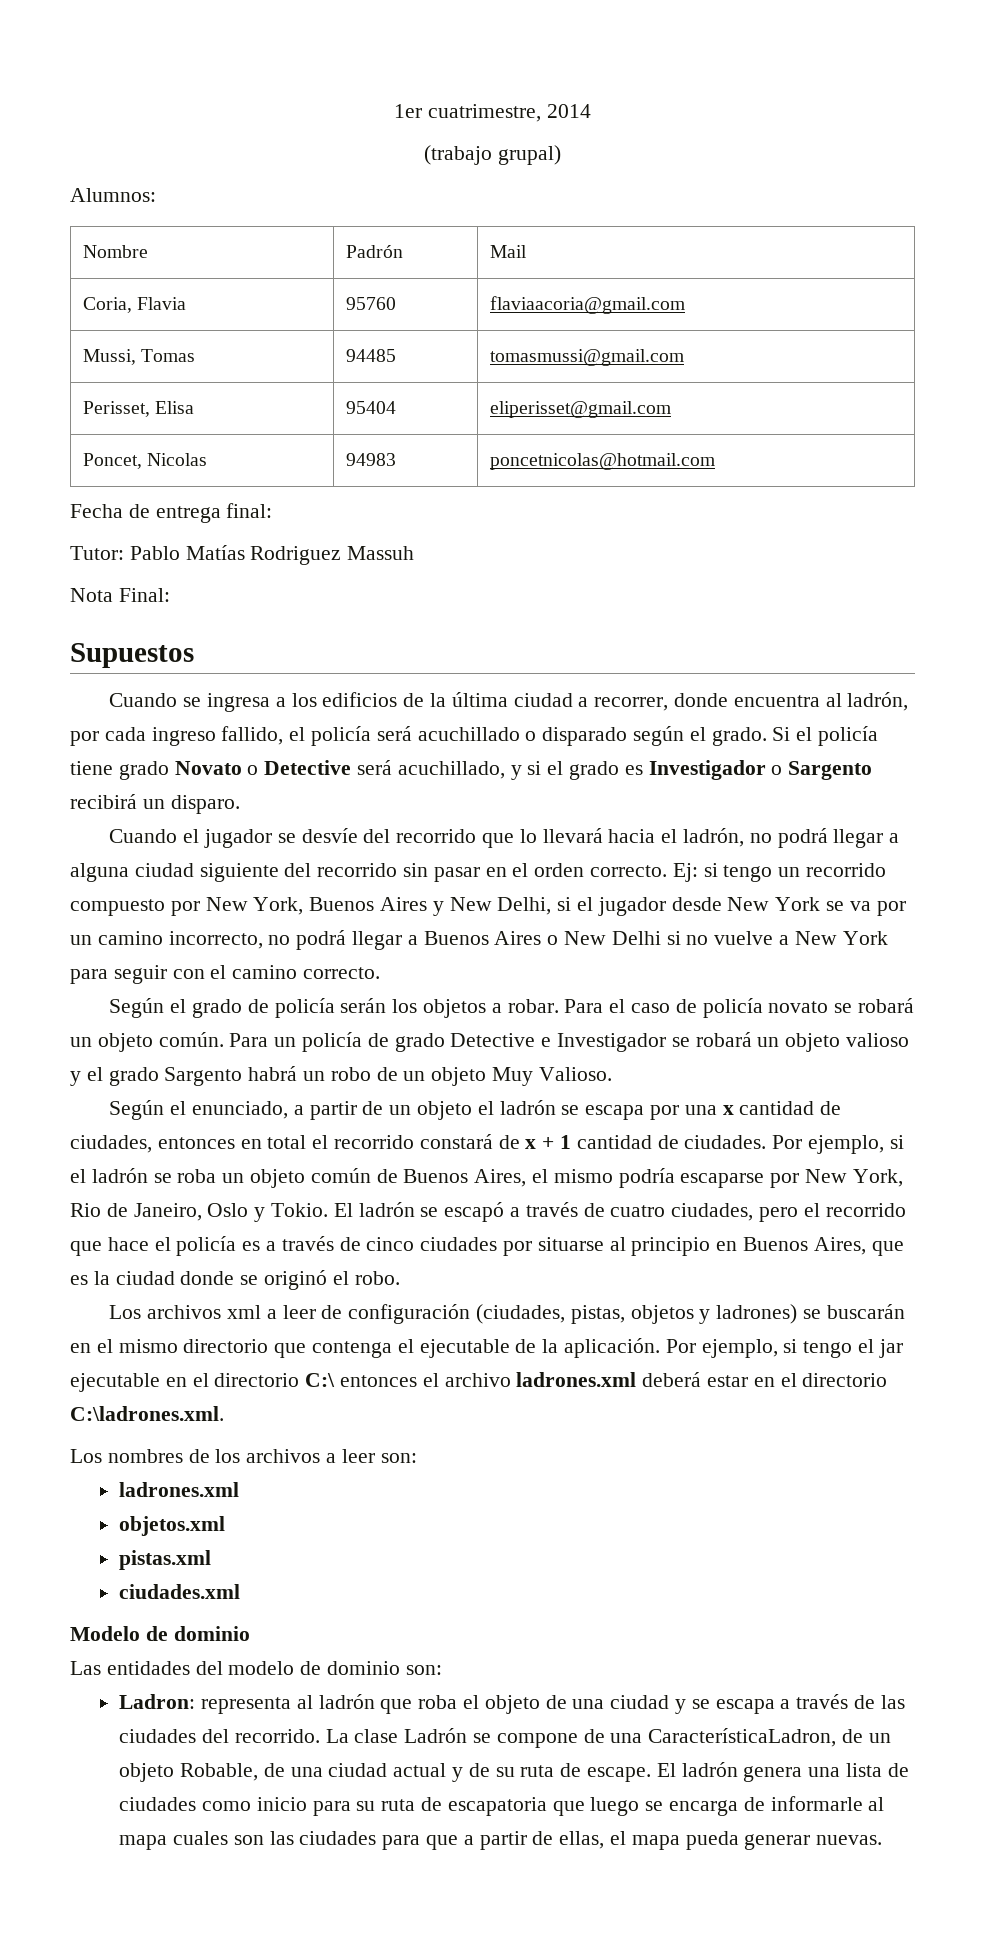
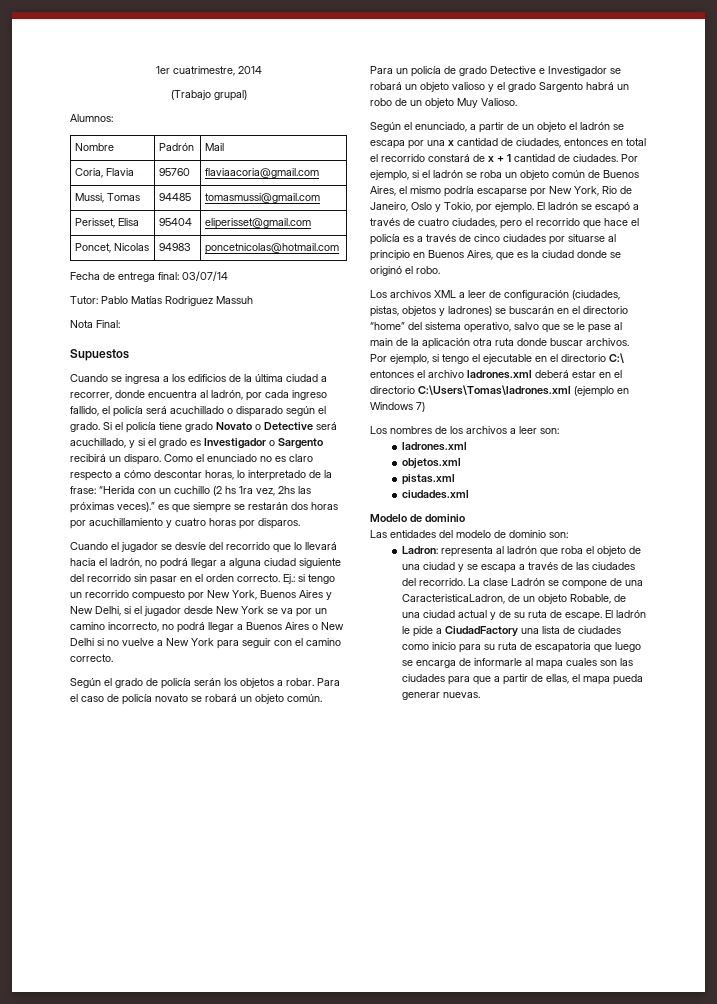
- (trabajo grupal)
+ (Trabajo grupal)
- Fecha de entrega final:
+ Fecha de entrega final: 03/07/14
+ Como el enunciado no es claro respecto a cómo descontar horas, lo interpretado de la frase: “Herida con un cuchillo (2 hs 1ra vez, 2hs las próximas veces).” es que siempre se restarán dos horas por acuchillamiento y cuatro horas por disparos.
- Ej: si tengo un recorrido compuesto por New York, Buenos Aires y New Delhi, si el jugador desde New York se va por un camino incorrecto, no podrá llegar a Buenos Aires o New Delhi si no vuelve a New York para seguir con el camino correcto.
+ Ej.: si tengo un recorrido compuesto por New York, Buenos Aires y New Delhi, si el jugador desde New York se va por un camino incorrecto, no podrá llegar a Buenos Aires o New Delhi si no vuelve a New York para seguir con el camino correcto.
- Por ejemplo, si el ladrón se roba un objeto común de Buenos Aires, el mismo podría escaparse por New York, Rio de Janeiro, Oslo y Tokio.
+ Por ejemplo, si el ladrón se roba un objeto común de Buenos Aires, el mismo podría escaparse por New York, Rio de Janeiro, Oslo y Tokio, por ejemplo.
- Los archivos xml a leer de configuración (ciudades, pistas, objetos y ladrones) se buscarán en el mismo directorio que contenga el ejecutable de la aplicación.
+ Los archivos XML a leer de configuración (ciudades, pistas, objetos y ladrones) se buscarán en el directorio “home” del sistema operativo, salvo que se le pase al main de la aplicación otra ruta donde buscar archivos.
- Por ejemplo, si tengo el jar ejecutable en el directorio C:\ entonces el archivo ladrones.xml deberá estar en el directorio C:\ladrones.xml.
+ Por ejemplo, si tengo el ejecutable en el directorio C:\ entonces el archivo ladrones.xml deberá estar en el directorio C:\Users\Tomas\ladrones.xml (ejemplo en Windows 7)
- La clase Ladrón se compone de una CaracterísticaLadron, de un objeto Robable, de una ciudad actual y de su ruta de escape.
+ La clase Ladrón se compone de una CaracteristicaLadron, de un objeto Robable, de una ciudad actual y de su ruta de escape.
- El ladrón genera una lista de ciudades como inicio para su ruta de escapatoria que luego se encarga de informarle al mapa cuales son las ciudades para que a partir de ellas, el mapa pueda generar nuevas.
+ El ladrón le pide a CiudadFactory una lista de ciudades como inicio para su ruta de escapatoria que luego se encarga de informarle al mapa cuales son las ciudades para que a partir de ellas, el mapa pueda generar nuevas.

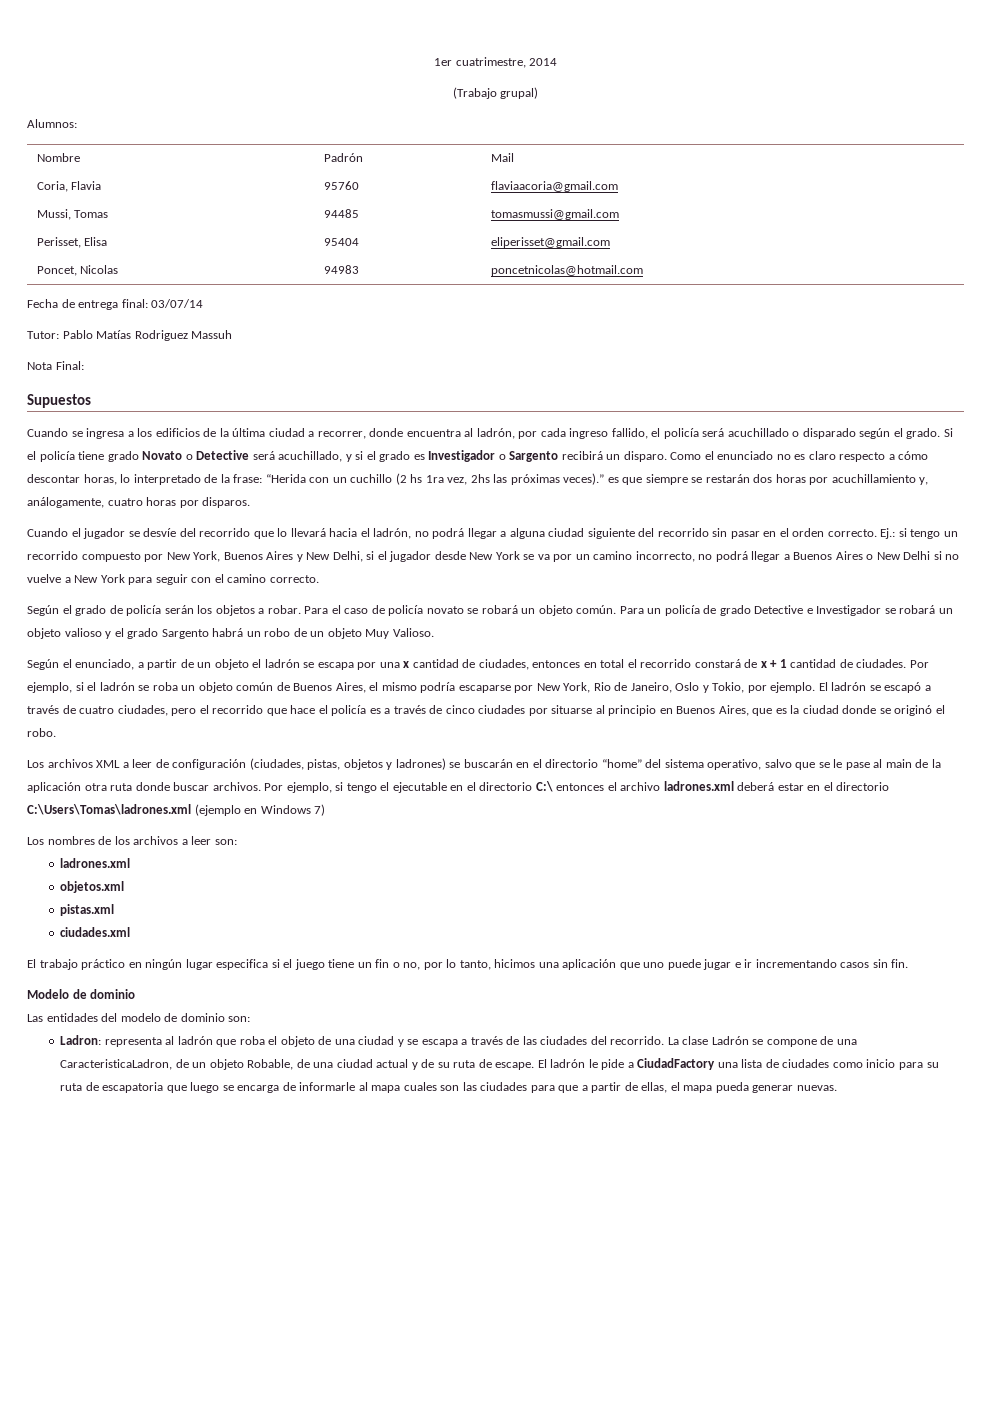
- Como el enunciado no es claro respecto a cómo descontar horas, lo interpretado de la frase: “Herida con un cuchillo (2 hs 1ra vez, 2hs las próximas veces).” es que siempre se restarán dos horas por acuchillamiento y cuatro horas por disparos.
+ Como el enunciado no es claro respecto a cómo descontar horas, lo interpretado de la frase: “Herida con un cuchillo (2 hs 1ra vez, 2hs las próximas veces).” es que siempre se restarán dos horas por acuchillamiento y, análogamente, cuatro horas por disparos.
+ El trabajo práctico en ningún lugar especifica si el juego tiene un fin o no, por lo tanto, hicimos una aplicación que uno puede jugar e ir incrementando casos sin fin.

